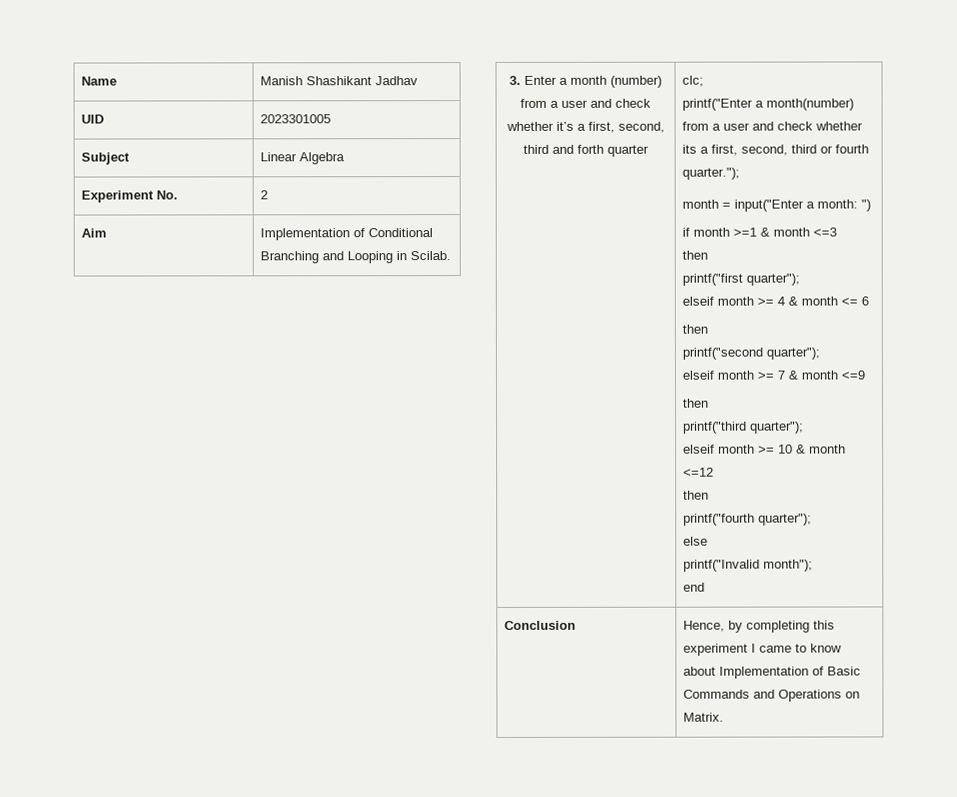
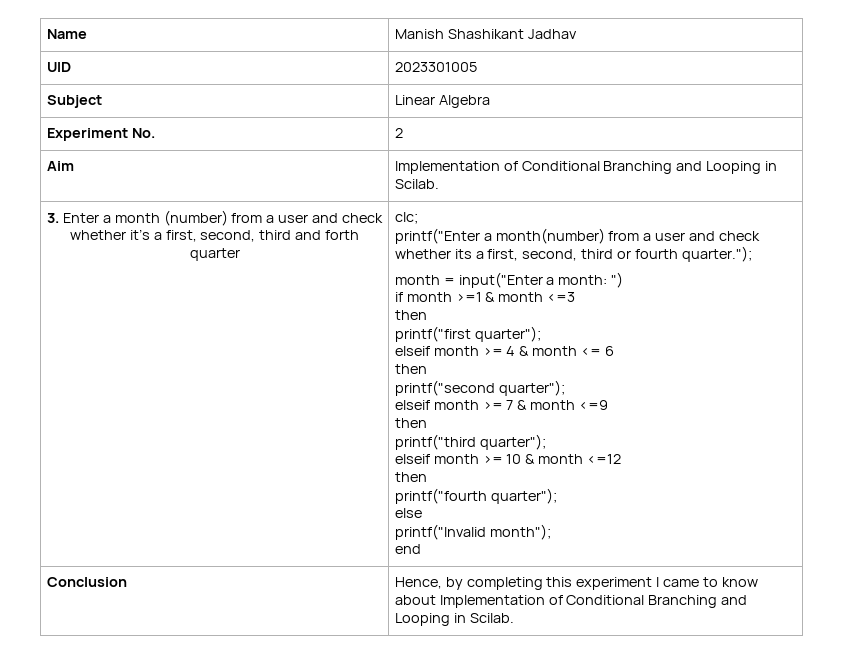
- Conclusion | Hence, by completing this experiment I came to know about Implementation of Basic Commands and Operations on Matrix.
+ Conclusion | Hence, by completing this experiment I came to know about Implementation of Conditional Branching and Looping in Scilab.

